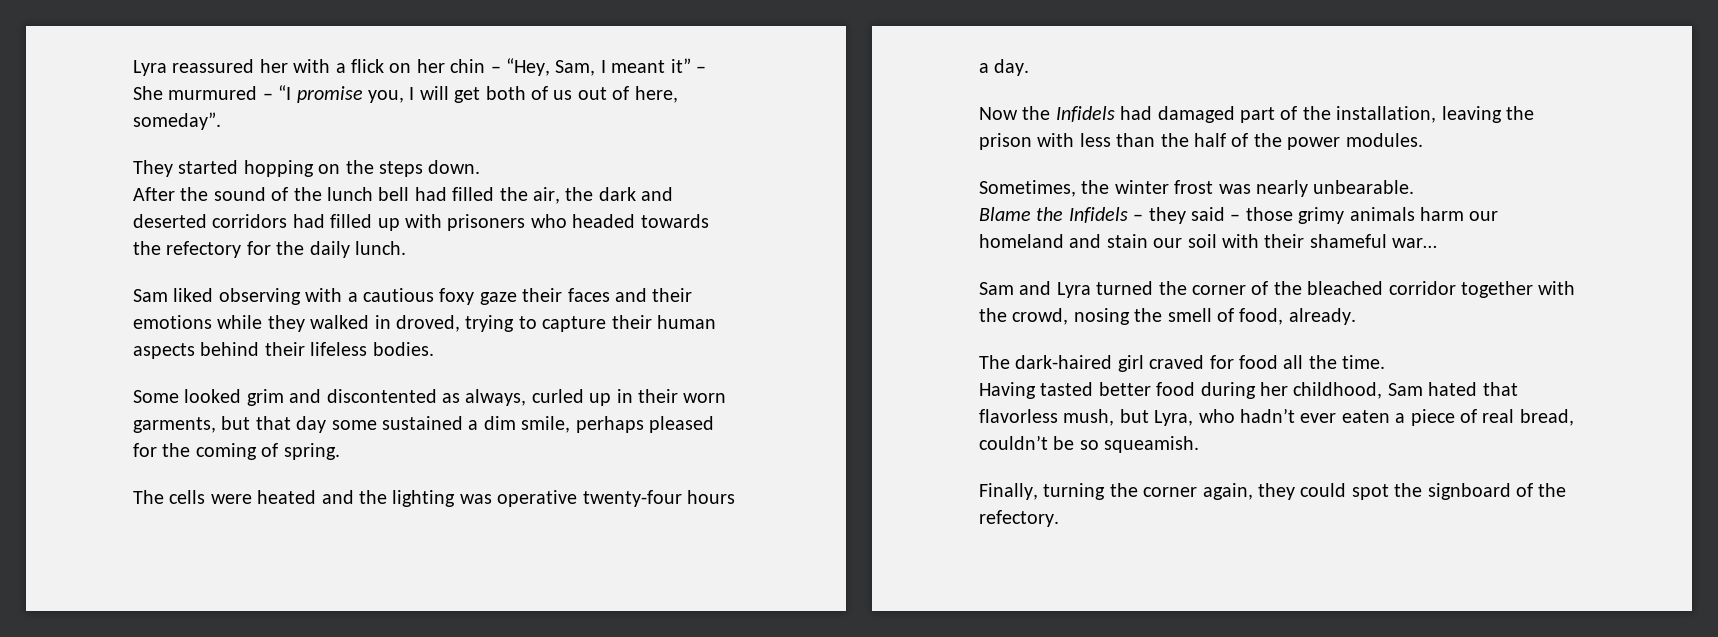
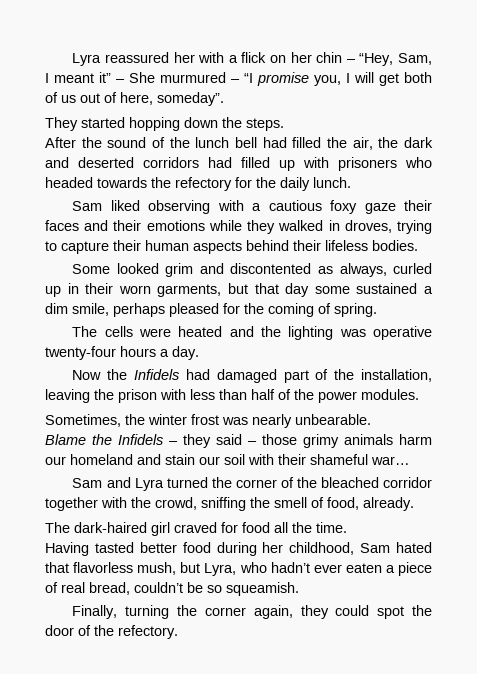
- They started hopping on the steps down.
+ They started hopping down the steps.
- Sam liked observing with a cautious foxy gaze their faces and their emotions while they walked in droved, trying to capture their human aspects behind their lifeless bodies.
+ Sam liked observing with a cautious foxy gaze their faces and their emotions while they walked in droves, trying to capture their human aspects behind their lifeless bodies.
- Now the Infidels had damaged part of the installation, leaving the prison with less than the half of the power modules.
+ Now the Infidels had damaged part of the installation, leaving the prison with less than half of the power modules.
- Sam and Lyra turned the corner of the bleached corridor together with the crowd, nosing the smell of food, already.
+ Sam and Lyra turned the corner of the bleached corridor together with the crowd, sniffing the smell of food, already.
- Finally, turning the corner again, they could spot the signboard of the refectory.
+ Finally, turning the corner again, they could spot the door of the refectory.

